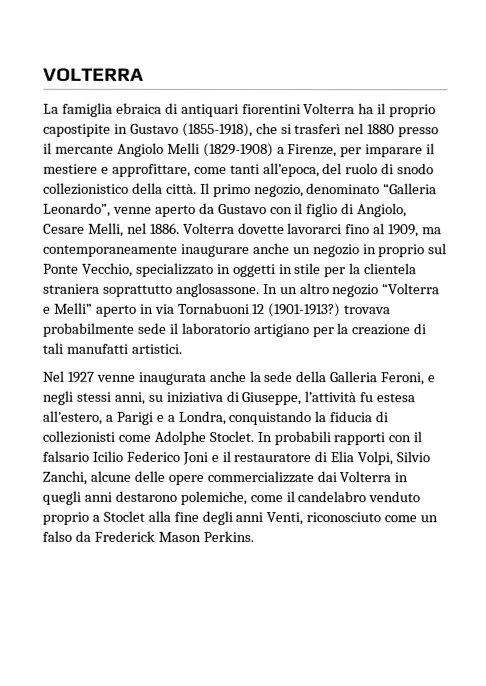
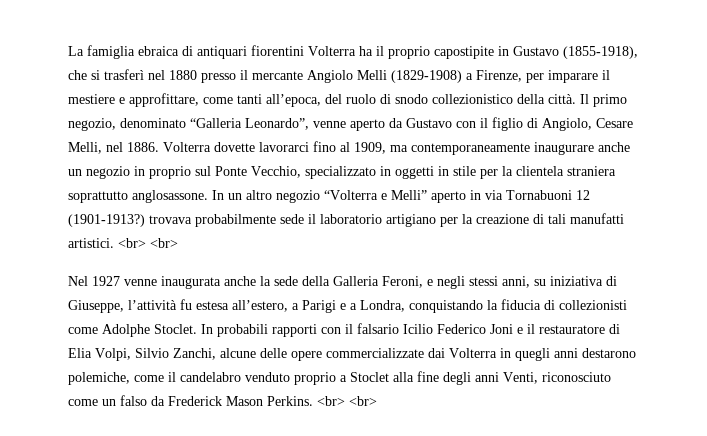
- VOLTERRA
- In un altro negozio “Volterra e Melli” aperto in via Tornabuoni 12 (1901-1913?) trovava probabilmente sede il laboratorio artigiano per la creazione di tali manufatti artistici.
+ In un altro negozio “Volterra e Melli” aperto in via Tornabuoni 12 (1901-1913?) trovava probabilmente sede il laboratorio artigiano per la creazione di tali manufatti artistici. <br> <br>
- In probabili rapporti con il falsario Icilio Federico Joni e il restauratore di Elia Volpi, Silvio Zanchi, alcune delle opere commercializzate dai Volterra in quegli anni destarono polemiche, come il candelabro venduto proprio a Stoclet alla fine degli anni Venti, riconosciuto come un falso da Frederick Mason Perkins.
+ In probabili rapporti con il falsario Icilio Federico Joni e il restauratore di Elia Volpi, Silvio Zanchi, alcune delle opere commercializzate dai Volterra in quegli anni destarono polemiche, come il candelabro venduto proprio a Stoclet alla fine degli anni Venti, riconosciuto come un falso da Frederick Mason Perkins. <br> <br>

